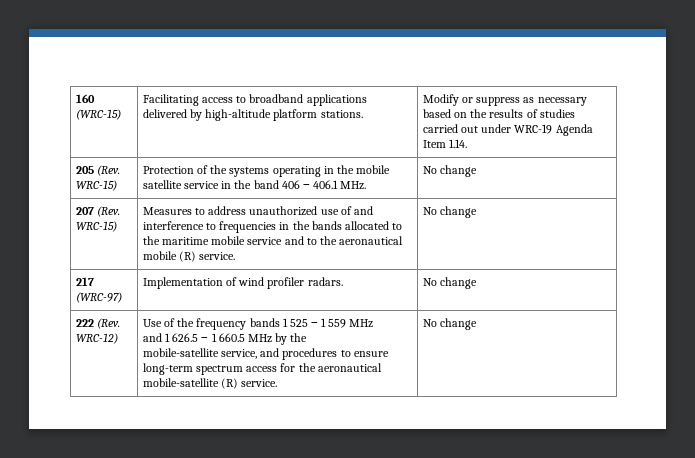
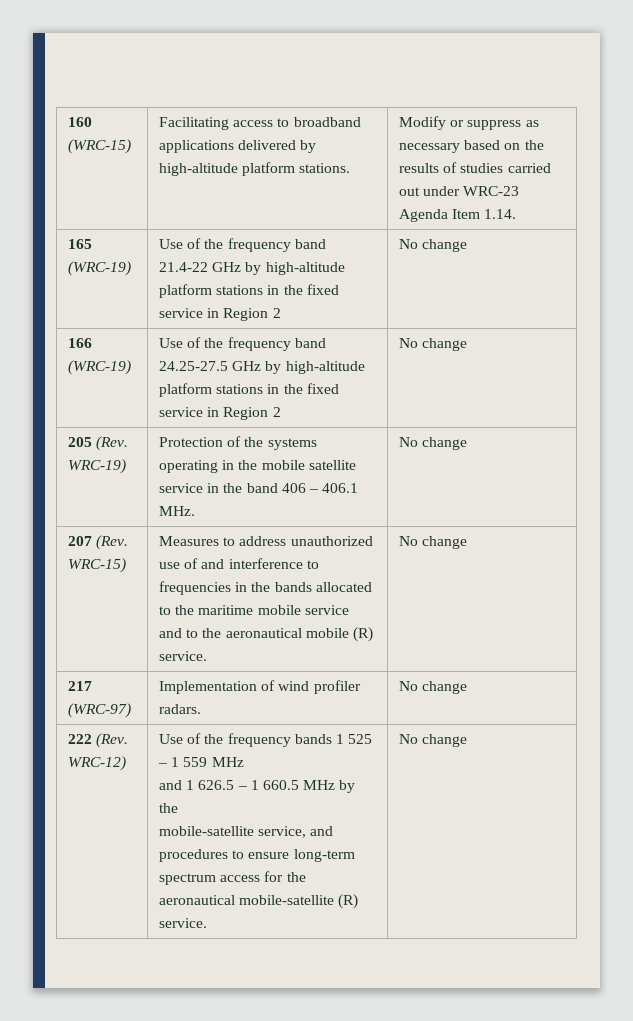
- 160 (WRC-15) | Facilitating access to broadband applications delivered by high-altitude platform stations. | Modify or suppress as necessary based on the results of studies carried out under WRC-19 Agenda Item 1.14.
+ 160 (WRC-15) | Facilitating access to broadband applications delivered by high-altitude platform stations. | Modify or suppress as necessary based on the results of studies carried out under WRC-23 Agenda Item 1.14.
+ 165 (WRC-19) | Use of the frequency band 21.4-22 GHz by high-altitude platform stations in the fixed service in Region 2 | No change
+ 166 (WRC-19) | Use of the frequency band 24.25-27.5 GHz by high-altitude platform stations in the fixed service in Region 2 | No change
- 205 (Rev. WRC-15) | Protection of the systems operating in the mobile satellite service in the band 406 ‒ 406.1 MHz. | No change
+ 205 (Rev. WRC-19) | Protection of the systems operating in the mobile satellite service in the band 406 ‒ 406.1 MHz. | No change

